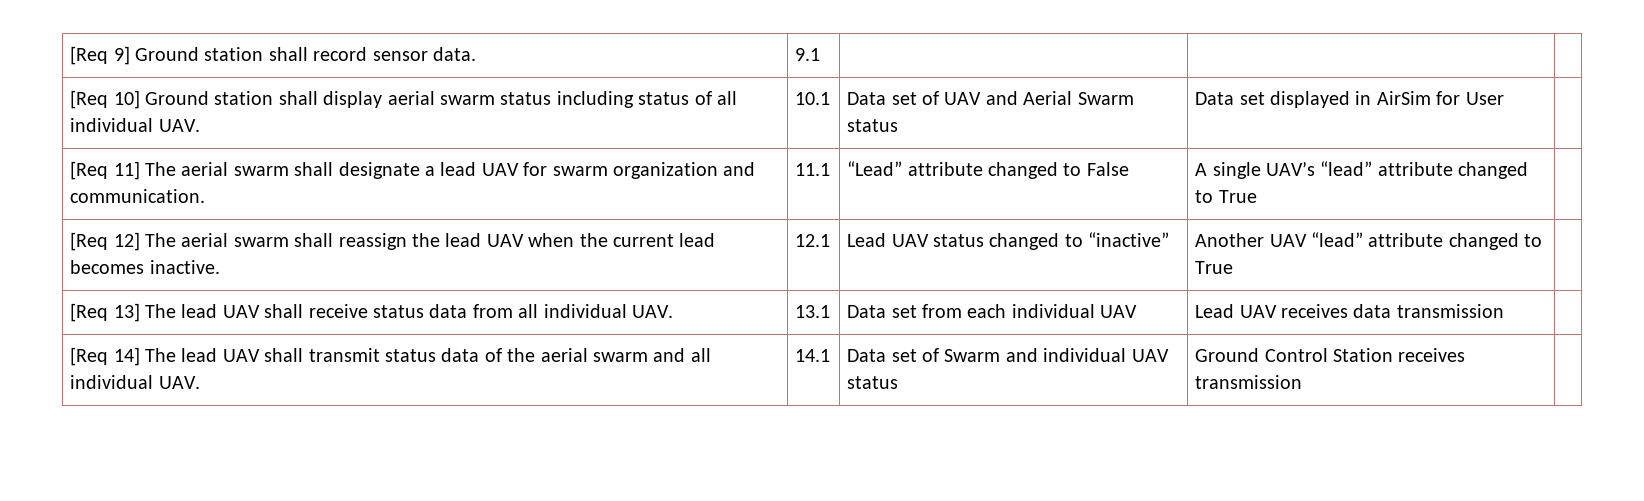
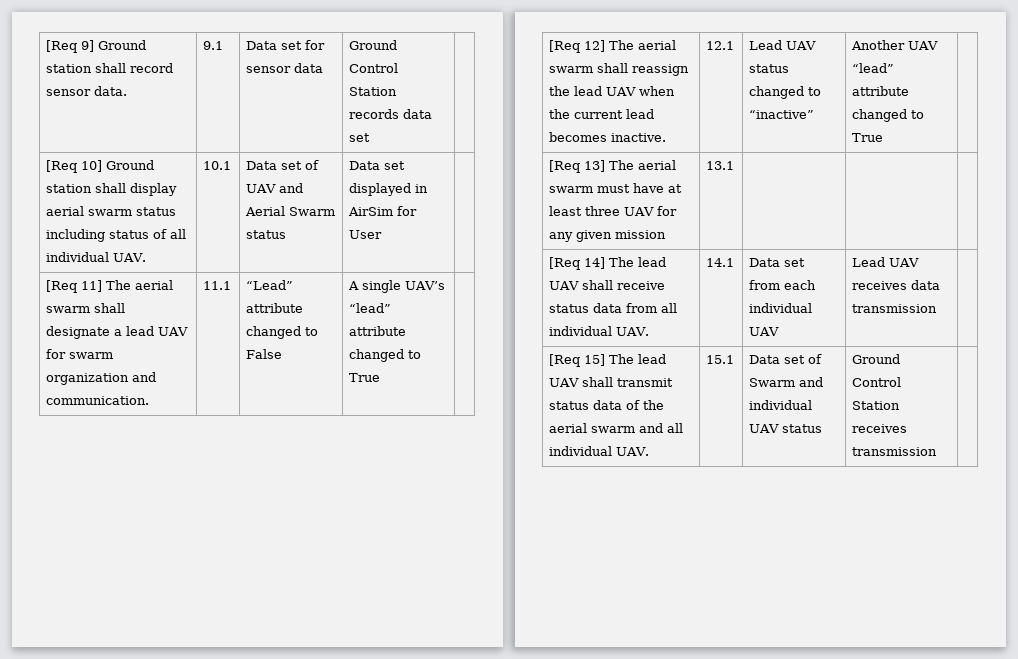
- [Req 9] Ground station shall record sensor data. | 9.1 | | |
+ [Req 9] Ground station shall record sensor data. | 9.1 | Data set for sensor data | Ground Control Station records data set |
- [Req 13] The lead UAV shall receive status data from all individual UAV. | 13.1 | Data set from each individual UAV | Lead UAV receives data transmission |
+ [Req 13] The aerial swarm must have at least three UAV for any given mission | 13.1 | | |
+ [Req 14] The lead UAV shall receive status data from all individual UAV. | 14.1 | Data set from each individual UAV | Lead UAV receives data transmission |
- [Req 14] The lead UAV shall transmit status data of the aerial swarm and all individual UAV. | 14.1 | Data set of Swarm and individual UAV status | Ground Control Station receives transmission |
+ [Req 15] The lead UAV shall transmit status data of the aerial swarm and all individual UAV. | 15.1 | Data set of Swarm and individual UAV status | Ground Control Station receives transmission |

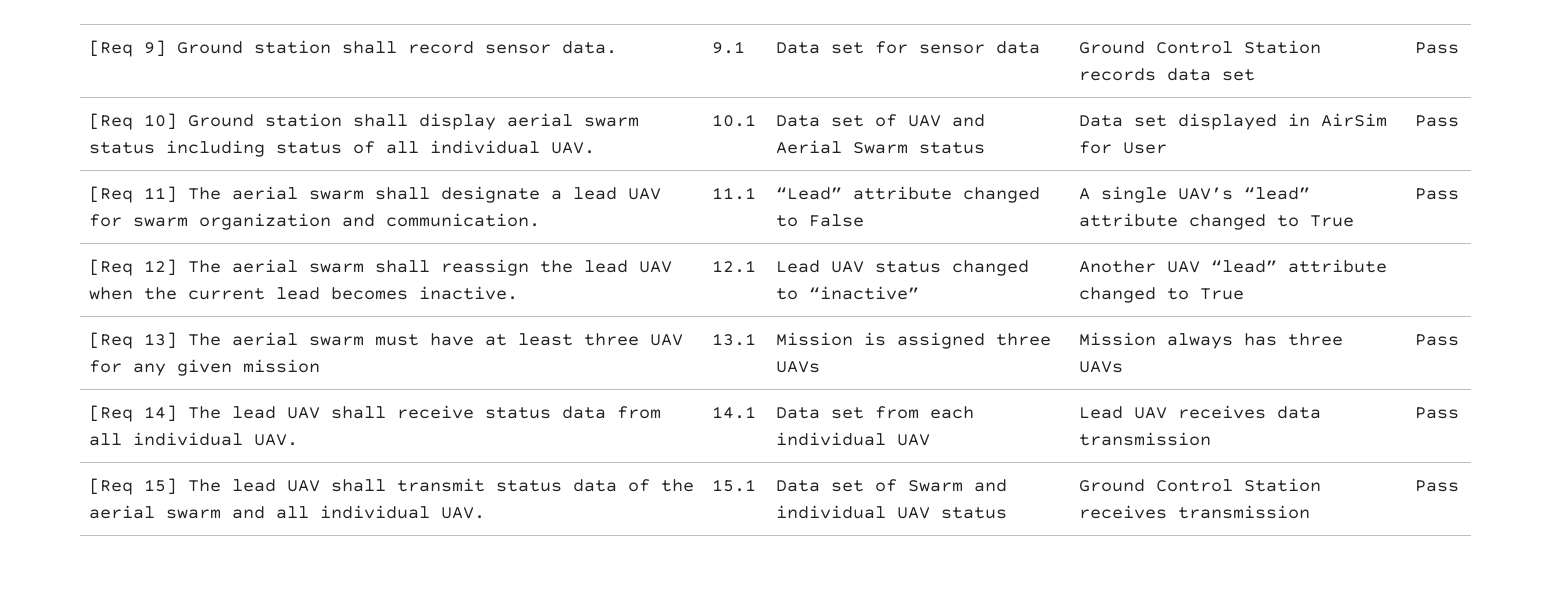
- [Req 9] Ground station shall record sensor data. | 9.1 | Data set for sensor data | Ground Control Station records data set |
+ [Req 9] Ground station shall record sensor data. | 9.1 | Data set for sensor data | Ground Control Station records data set | Pass
- [Req 10] Ground station shall display aerial swarm status including status of all individual UAV. | 10.1 | Data set of UAV and Aerial Swarm status | Data set displayed in AirSim for User |
+ [Req 10] Ground station shall display aerial swarm status including status of all individual UAV. | 10.1 | Data set of UAV and Aerial Swarm status | Data set displayed in AirSim for User | Pass
- [Req 11] The aerial swarm shall designate a lead UAV for swarm organization and communication. | 11.1 | “Lead” attribute changed to False | A single UAV’s “lead” attribute changed to True |
+ [Req 11] The aerial swarm shall designate a lead UAV for swarm organization and communication. | 11.1 | “Lead” attribute changed to False | A single UAV’s “lead” attribute changed to True | Pass
- [Req 13] The aerial swarm must have at least three UAV for any given mission | 13.1 | | |
+ [Req 13] The aerial swarm must have at least three UAV for any given mission | 13.1 | Mission is assigned three UAVs | Mission always has three UAVs | Pass
- [Req 14] The lead UAV shall receive status data from all individual UAV. | 14.1 | Data set from each individual UAV | Lead UAV receives data transmission |
+ [Req 14] The lead UAV shall receive status data from all individual UAV. | 14.1 | Data set from each individual UAV | Lead UAV receives data transmission | Pass
- [Req 15] The lead UAV shall transmit status data of the aerial swarm and all individual UAV. | 15.1 | Data set of Swarm and individual UAV status | Ground Control Station receives transmission |
+ [Req 15] The lead UAV shall transmit status data of the aerial swarm and all individual UAV. | 15.1 | Data set of Swarm and individual UAV status | Ground Control Station receives transmission | Pass

